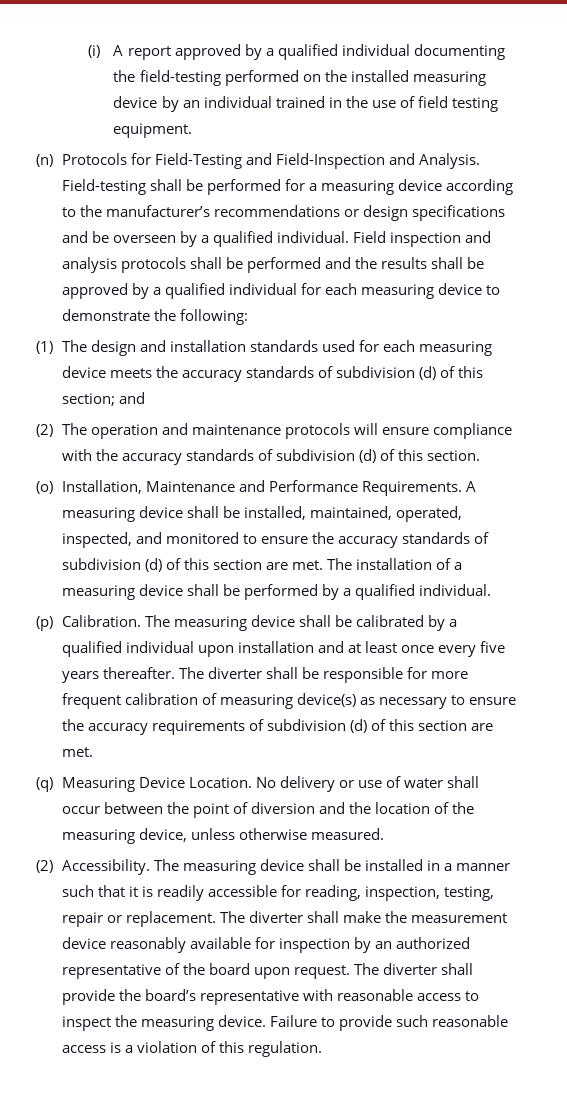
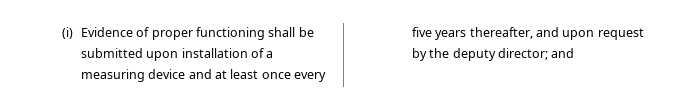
- (i) A report approved by a qualified individual documenting the field-testing performed on the installed measuring device by an individual trained in the use of field testing equipment.
- (n) Protocols for Field-Testing and Field-Inspection and Analysis. Field-testing shall be performed for a measuring device according to the manufacturer’s recommendations or design specifications and be overseen by a qualified individual. Field inspection and analysis protocols shall be performed and the results shall be approved by a qualified individual for each measuring device to demonstrate the following:
- (1) The design and installation standards used for each measuring device meets the accuracy standards of subdivision (d) of this section; and
- (2) The operation and maintenance protocols will ensure compliance with the accuracy standards of subdivision (d) of this section.
- (o) Installation, Maintenance and Performance Requirements. A measuring device shall be installed, maintained, operated, inspected, and monitored to ensure the accuracy standards of subdivision (d) of this section are met. The installation of a measuring device shall be performed by a qualified individual.
- (p) Calibration. The measuring device shall be calibrated by a qualified individual upon installation and at least once every five years thereafter. The diverter shall be responsible for more frequent calibration of measuring device(s) as necessary to ensure the accuracy requirements of subdivision (d) of this section are met.
- (q) Measuring Device Location. No delivery or use of water shall occur between the point of diversion and the location of the measuring device, unless otherwise measured.
- (2) Accessibility. The measuring device shall be installed in a manner such that it is readily accessible for reading, inspection, testing, repair or replacement. The diverter shall make the measurement device reasonably available for inspection by an authorized representative of the board upon request. The diverter shall provide the board’s representative with reasonable access to inspect the measuring device. Failure to provide such reasonable access is a violation of this regulation.
+ (i) Evidence of proper functioning shall be submitted upon installation of a measuring device and at least once every five years thereafter, and upon request by the deputy director; and

